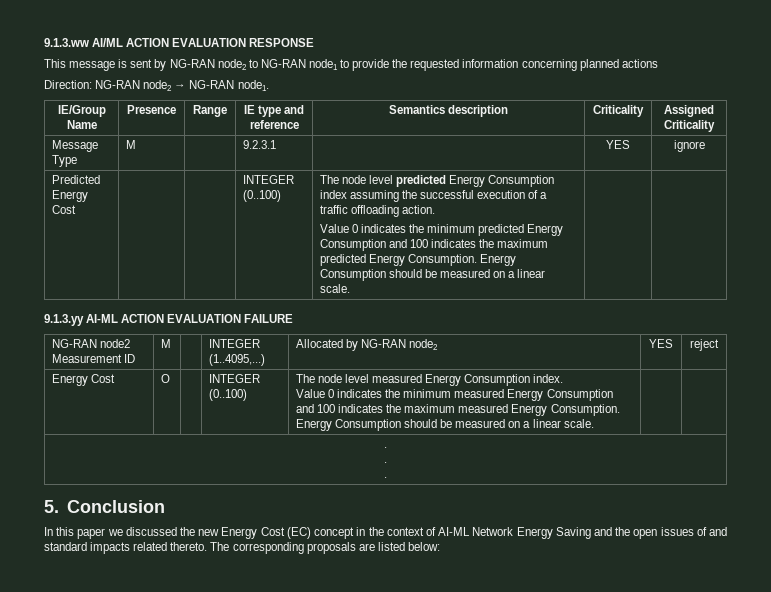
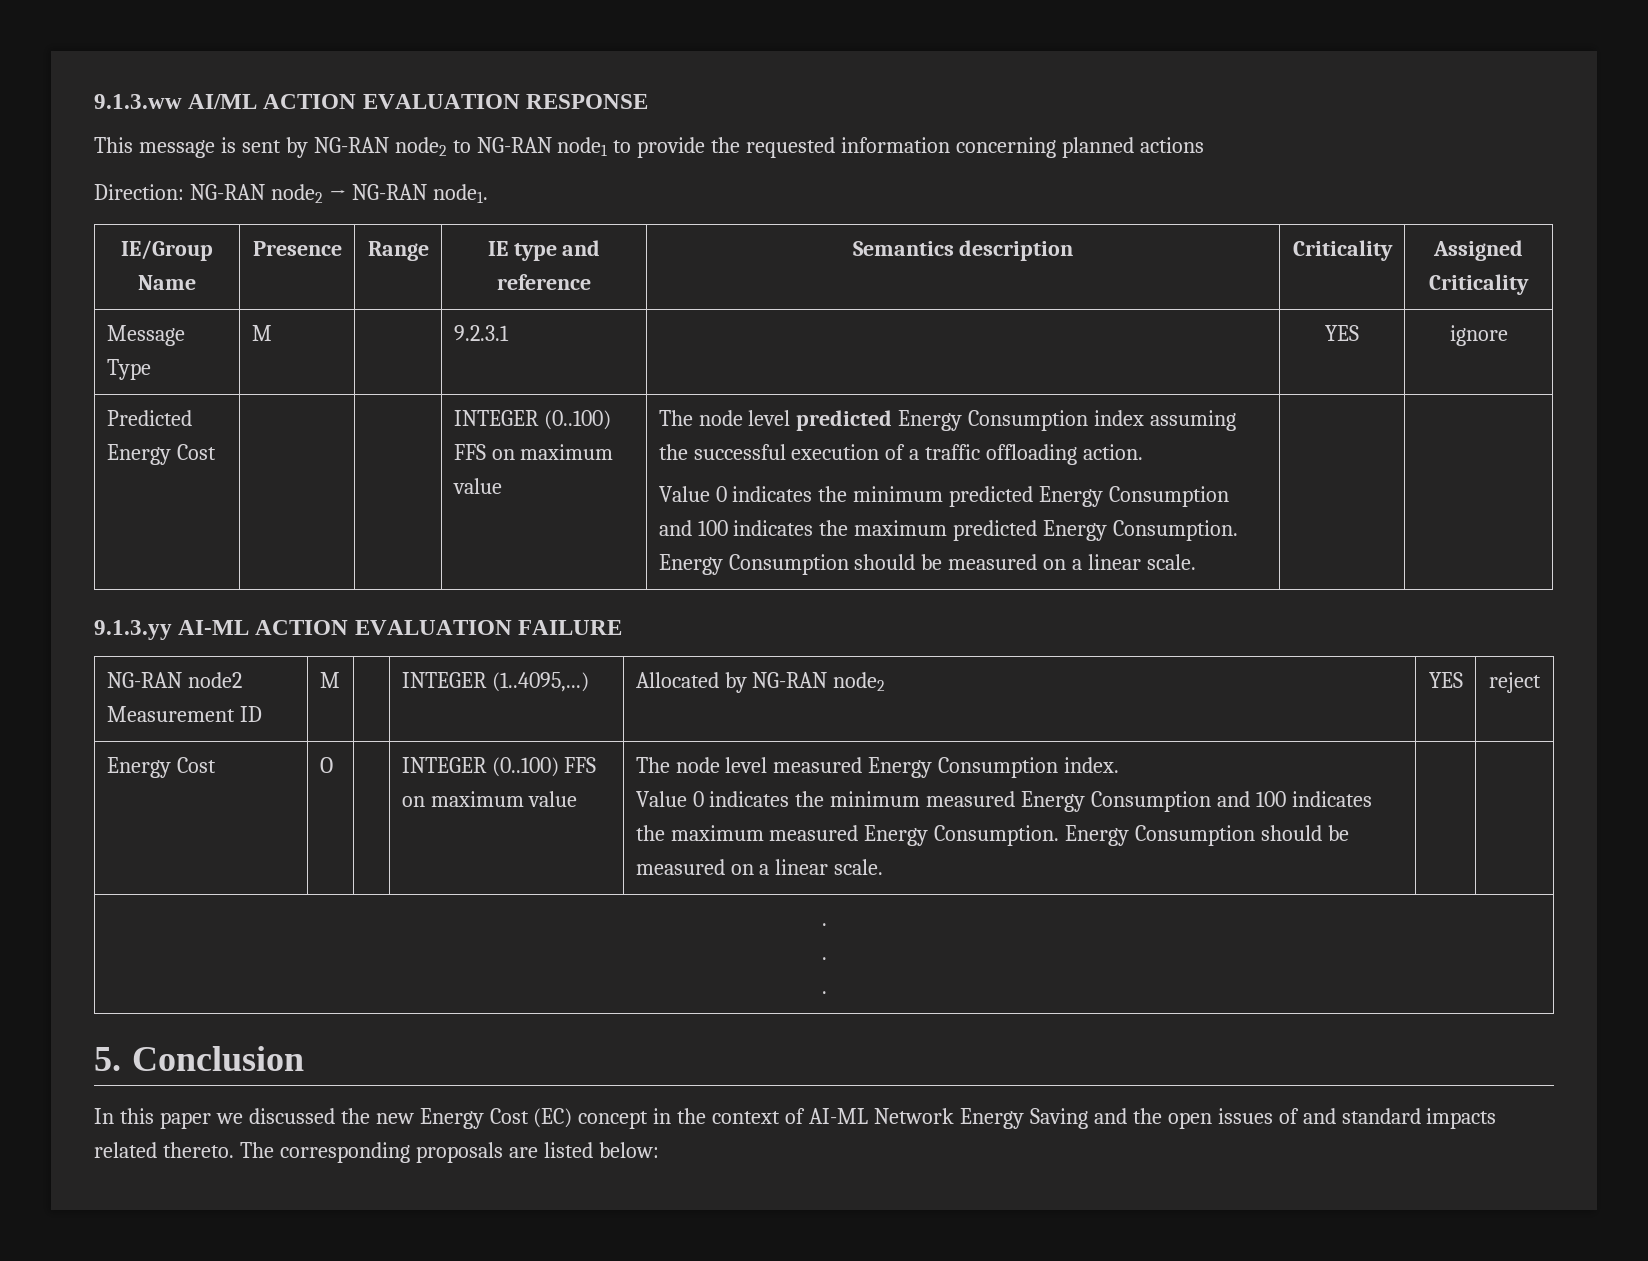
- Predicted Energy Cost | | | INTEGER (0..100)
+ Predicted Energy Cost | | | INTEGER (0..100) FFS on maximum value
- O | | INTEGER (0..100)
+ O | | INTEGER (0..100) FFS on maximum value

